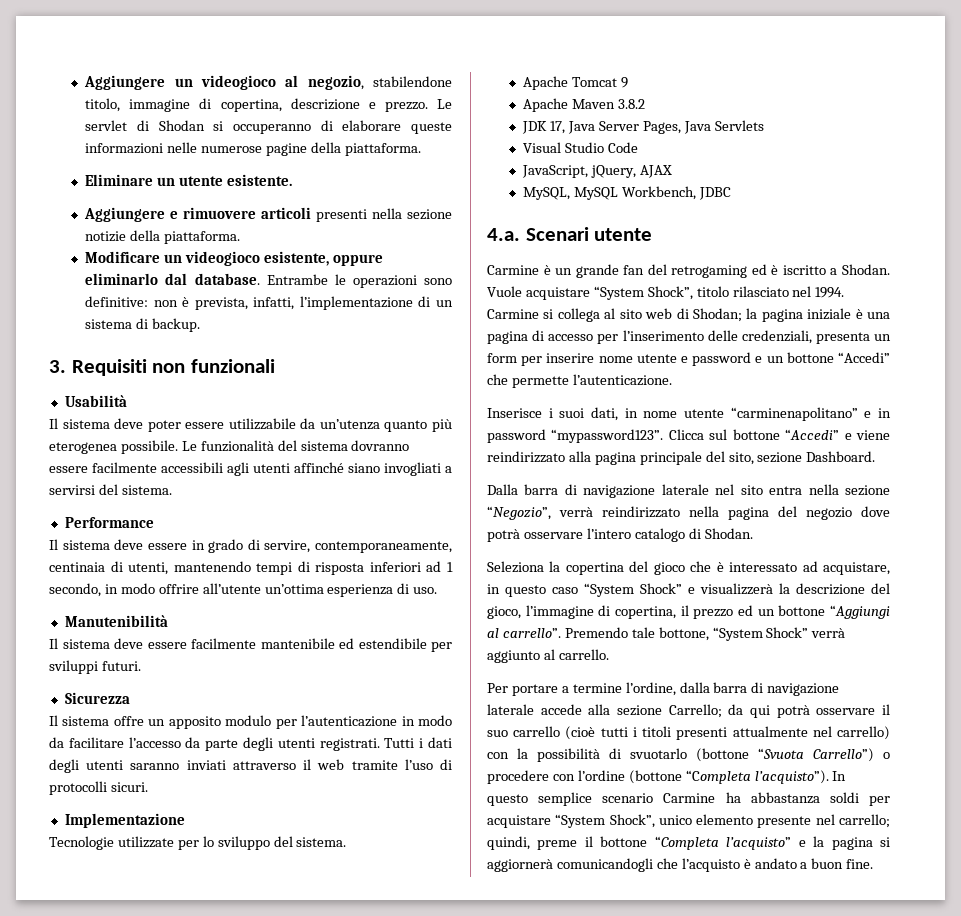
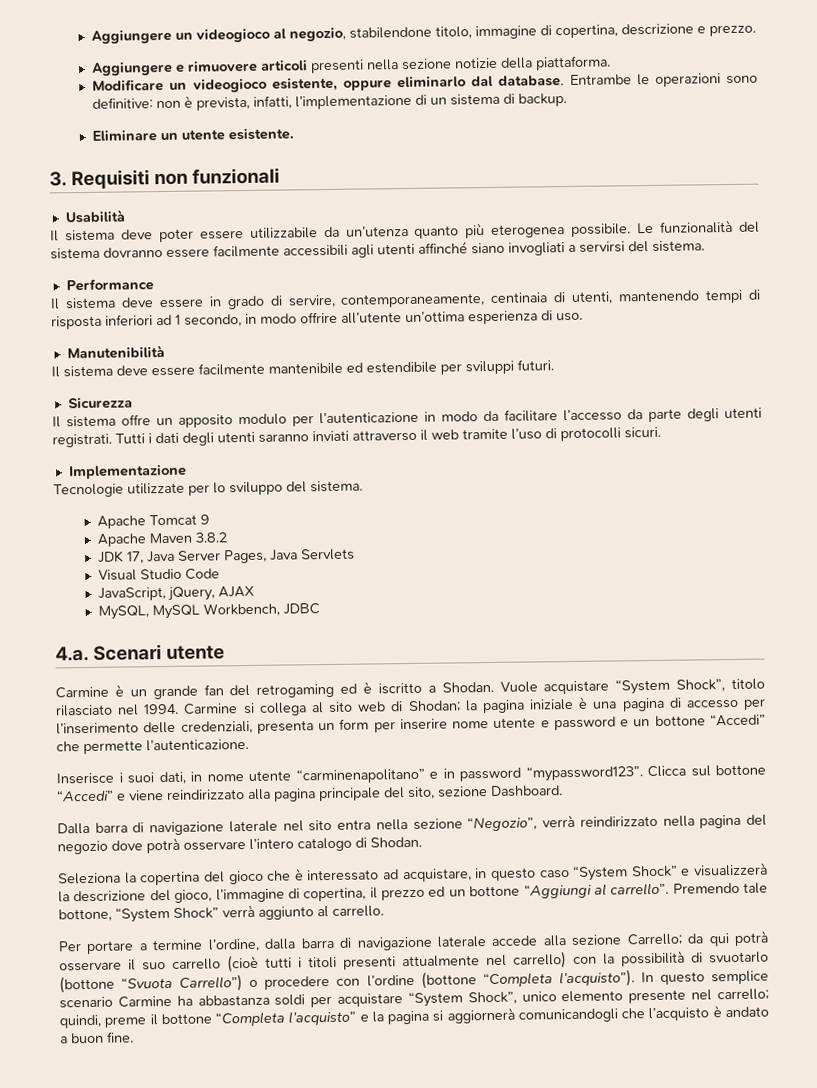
- Le servlet di Shodan si occuperanno di elaborare queste informazioni nelle numerose pagine della piattaforma.
- Eliminare un utente esistente.
+ Eliminare un utente esistente.

